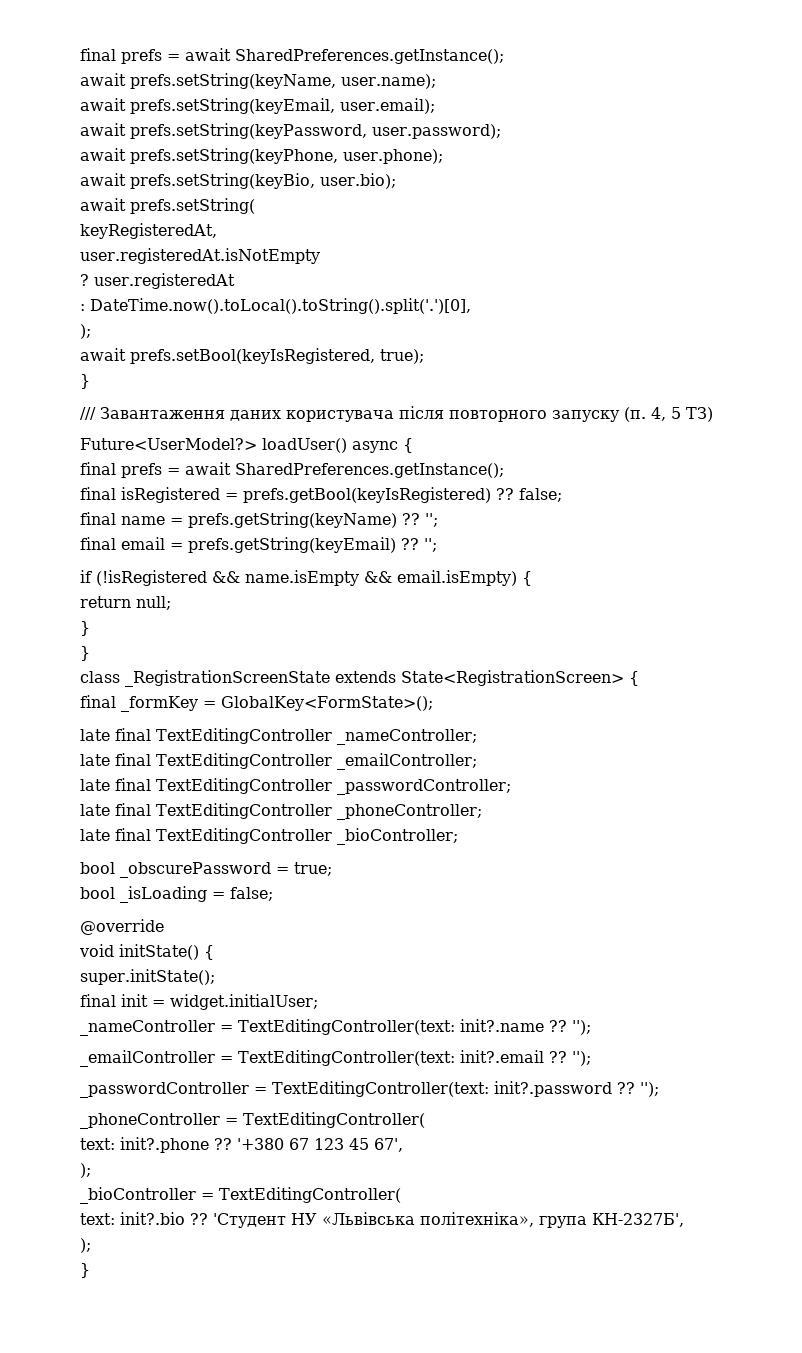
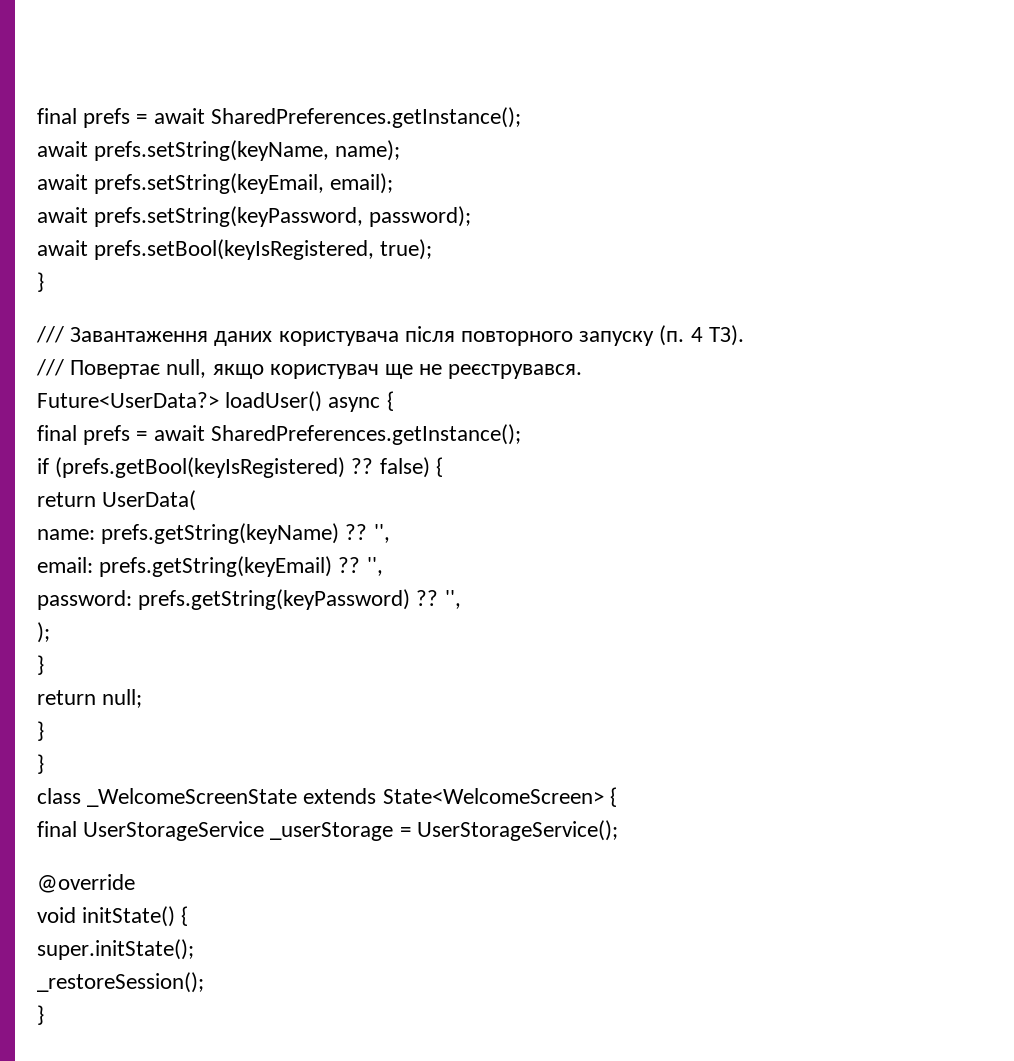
- await prefs.setString(keyName, user.name);
+ await prefs.setString(keyName, name);
- await prefs.setString(keyEmail, user.email);
+ await prefs.setString(keyEmail, email);
- await prefs.setString(keyPassword, user.password);
- await prefs.setString(keyPhone, user.phone);
- await prefs.setString(keyBio, user.bio);
- await prefs.setString(
- keyRegisteredAt,
- user.registeredAt.isNotEmpty
- ? user.registeredAt
- : DateTime.now().toLocal().toString().split('.')[0],
- );
+ await prefs.setString(keyPassword, password);
- /// Завантаження даних користувача після повторного запуску (п. 4, 5 ТЗ)
- Future<UserModel?> loadUser() async {
+ /// Завантаження даних користувача після повторного запуску (п. 4 ТЗ).
+ /// Повертає null, якщо користувач ще не реєструвався.
+ Future<UserData?> loadUser() async {
- final isRegistered = prefs.getBool(keyIsRegistered) ?? false;
- final name = prefs.getString(keyName) ?? '';
- final email = prefs.getString(keyEmail) ?? '';
- if (!isRegistered && name.isEmpty && email.isEmpty) {
+ if (prefs.getBool(keyIsRegistered) ?? false) {
+ return UserData(
+ name: prefs.getString(keyName) ?? '',
+ email: prefs.getString(keyEmail) ?? '',
+ password: prefs.getString(keyPassword) ?? '',
+ );
+ }
- class _RegistrationScreenState extends State<RegistrationScreen> {
- final _formKey = GlobalKey<FormState>();
- late final TextEditingController _nameController;
- late final TextEditingController _emailController;
- late final TextEditingController _passwordController;
- late final TextEditingController _phoneController;
- late final TextEditingController _bioController;
- bool _obscurePassword = true;
- bool _isLoading = false;
+ class _WelcomeScreenState extends State<WelcomeScreen> {
+ final UserStorageService _userStorage = UserStorageService();
- final init = widget.initialUser;
- _nameController = TextEditingController(text: init?.name ?? '');
- _emailController = TextEditingController(text: init?.email ?? '');
- _passwordController = TextEditingController(text: init?.password ?? '');
- _phoneController = TextEditingController(
- text: init?.phone ?? '+380 67 123 45 67',
- );
- _bioController = TextEditingController(
- text: init?.bio ?? 'Студент НУ «Львівська політехніка», група КН-2327Б',
- );
+ _restoreSession();

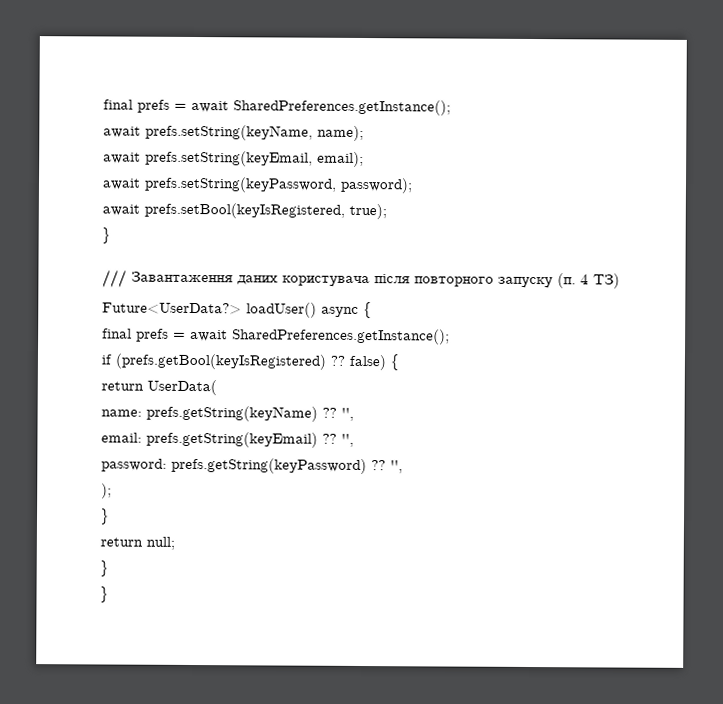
- /// Завантаження даних користувача після повторного запуску (п. 4 ТЗ).
- /// Повертає null, якщо користувач ще не реєструвався.
+ /// Завантаження даних користувача після повторного запуску (п. 4 ТЗ)
- class _WelcomeScreenState extends State<WelcomeScreen> {
- final UserStorageService _userStorage = UserStorageService();
- @override
- void initState() {
- super.initState();
- _restoreSession();
- }

